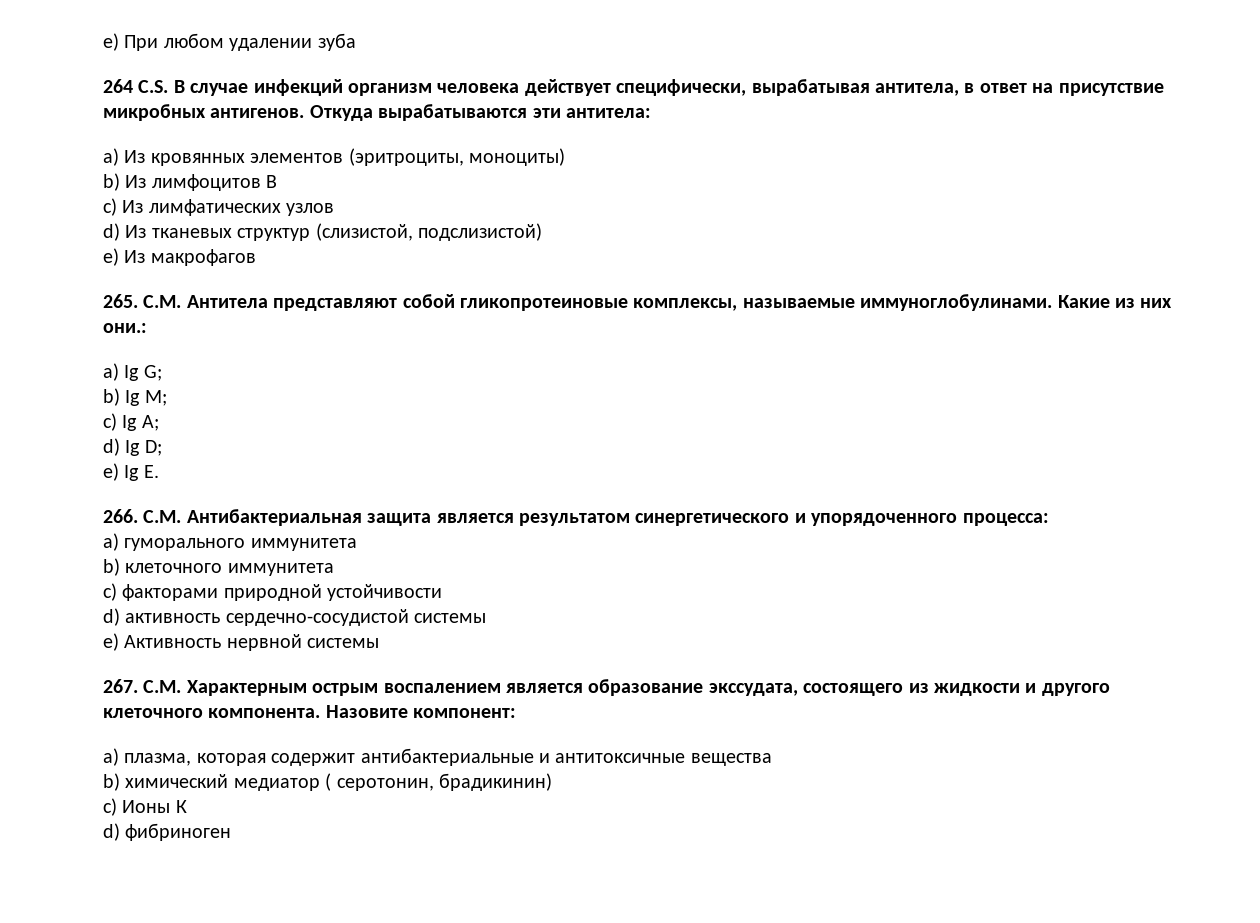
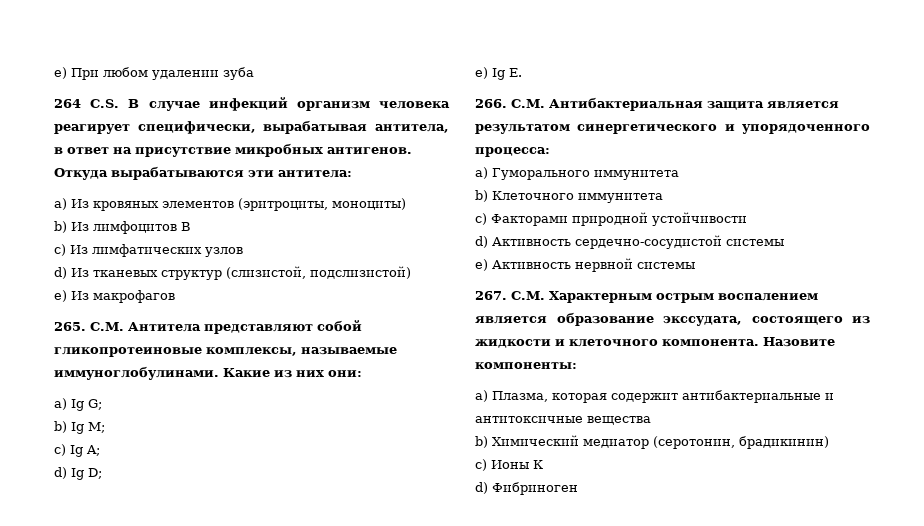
- 264 C.S. В случае инфекций организм человека действует специфически, вырабатывая антитела, в ответ на присутствие микробных антигенов.
+ 264 C.S. В случае инфекций организм человека реагирует специфически, вырабатывая антитела, в ответ на присутствие микробных антигенов.
- a) Из кровянных элементов (эритроциты, моноциты)
+ a) Из кровяных элементов (эритроциты, моноциты)
- Какие из них они.:
+ Какие из них они:
- a) гуморального иммунитета
+ a) Гуморального иммунитета
- b) клеточного иммунитета
+ b) Клеточного иммунитета
- c) факторами природной устойчивости
+ c) Факторами природной устойчивости
- d) активность сердечно-сосудистой системы
+ d) Активность сердечно-сосудистой системы
- 267. C.M. Характерным острым воспалением является образование экссудата, состоящего из жидкости и другого клеточного компонента.
+ 267. C.M. Характерным острым воспалением является образование экссудата, состоящего из жидкости и клеточного компонента.
- Назовите компонент:
- a) плазма, которая содержит антибактериальные и антитоксичные вещества
+ Назовите компоненты:
+ a) Плазма, которая содержит антибактериальные и антитоксичные вещества
- b) химический медиатор ( серотонин, брадикинин)
+ b) Химический медиатор (серотонин, брадикинин)
- d) фибриноген
+ d) Фибриноген

